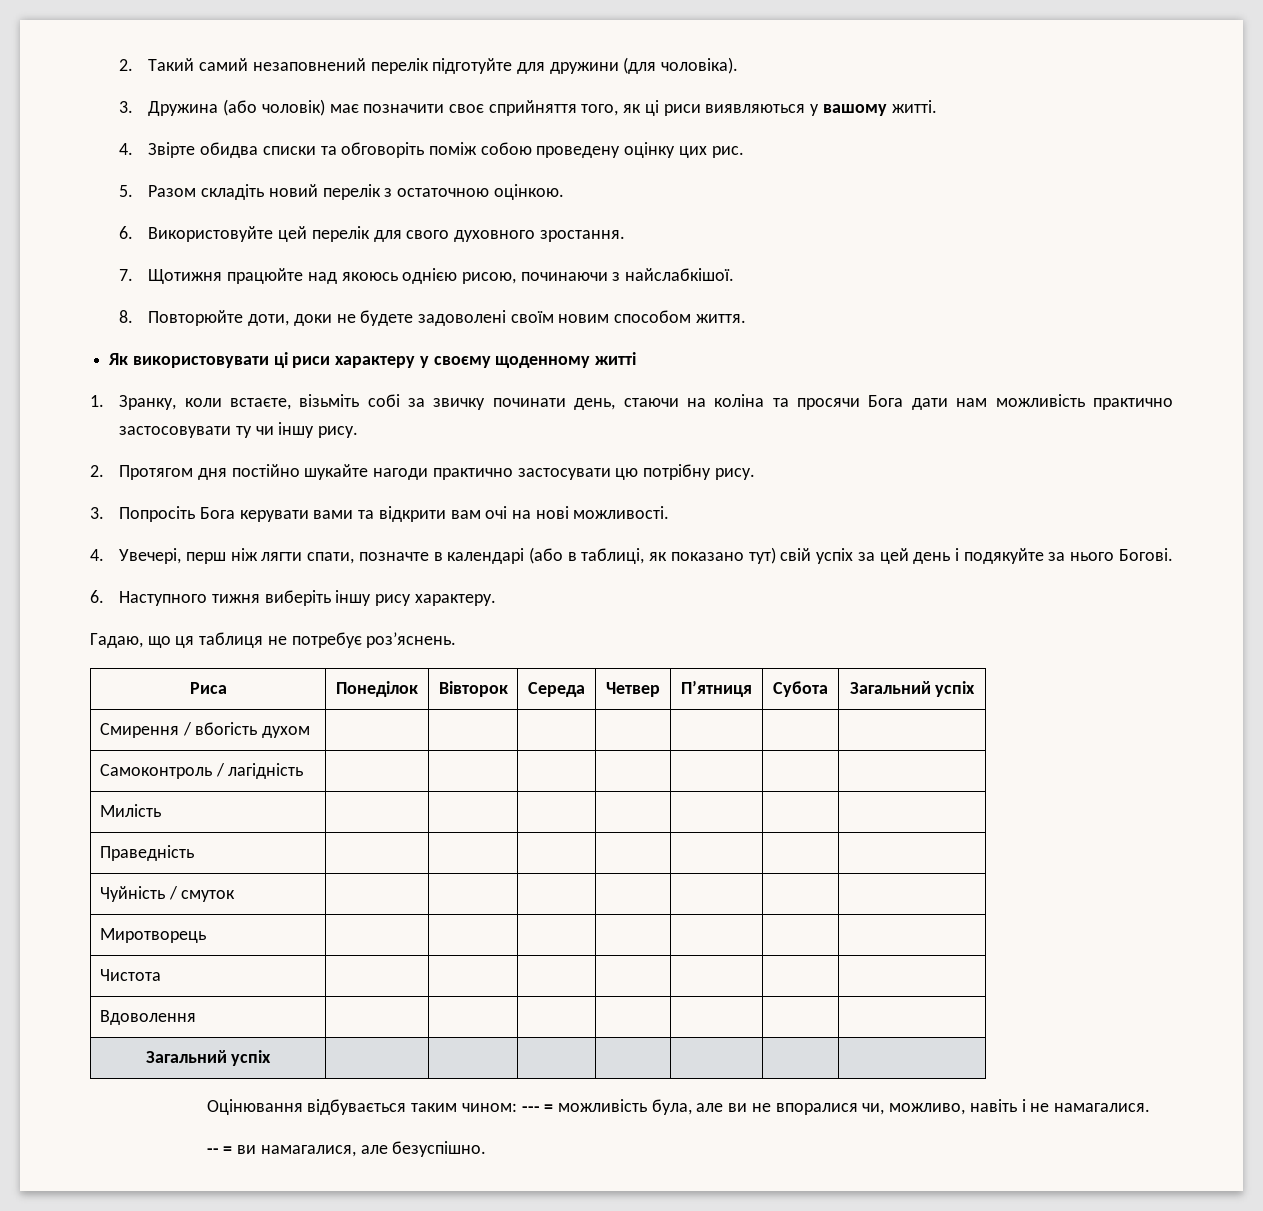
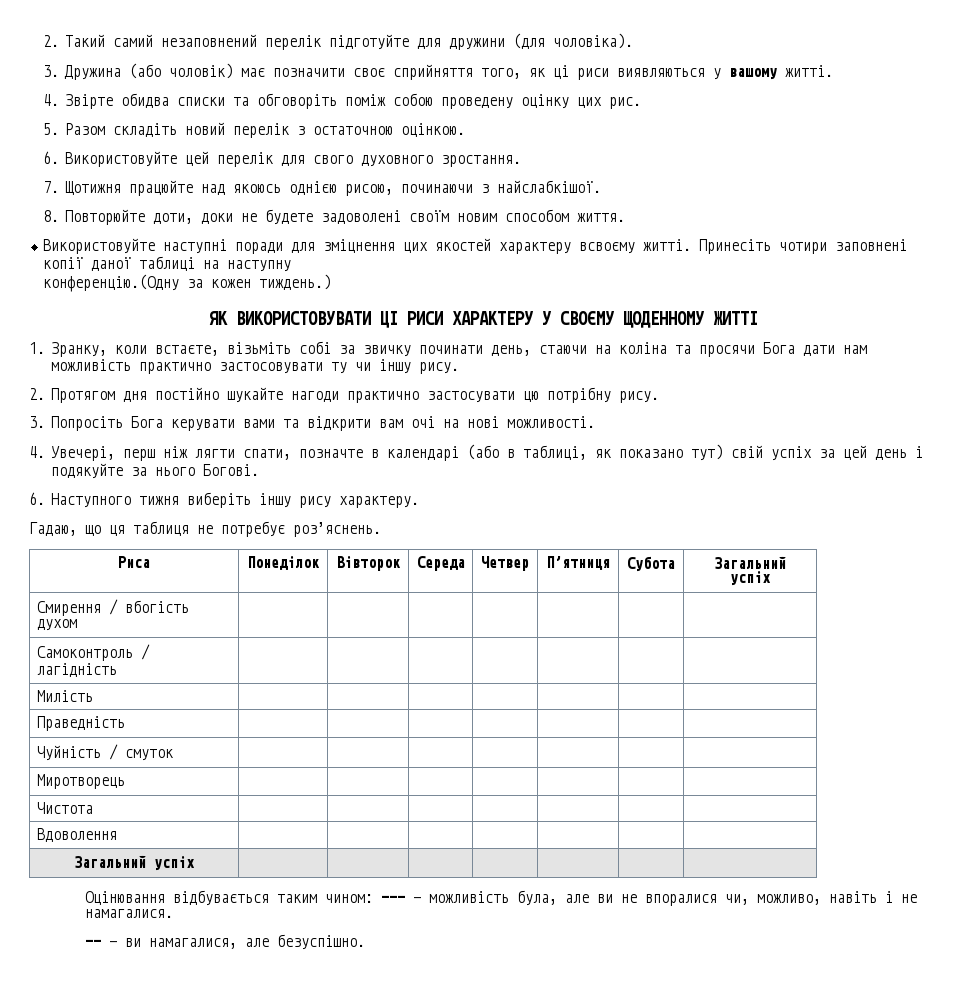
- Як використовувати ці риси характеру у своєму щоденному житті
+ Використовуйте наступні поради для зміцнення цих якостей характеру всвоєму житті. Принесіть чотири заповнені копії даної таблиці на наступну
+ конференцію.(Одну за кожен тиждень.)
+ ЯК ВИКОРИСТОВУВАТИ ЦІ РИСИ ХАРАКТЕРУ У СВОЄМУ ЩОДЕННОМУ ЖИТТІ
- Оцінювання відбувається таким чином: --- = можливість була, але ви не впоралися чи, можливо, навіть і не намагалися.
+ Оцінювання відбувається таким чином: --- — можливість була, але ви не впоралися чи, можливо, навіть і не намагалися.
- -- = ви намагалися, але безуспішно.
+ -- — ви намагалися, але безуспішно.

